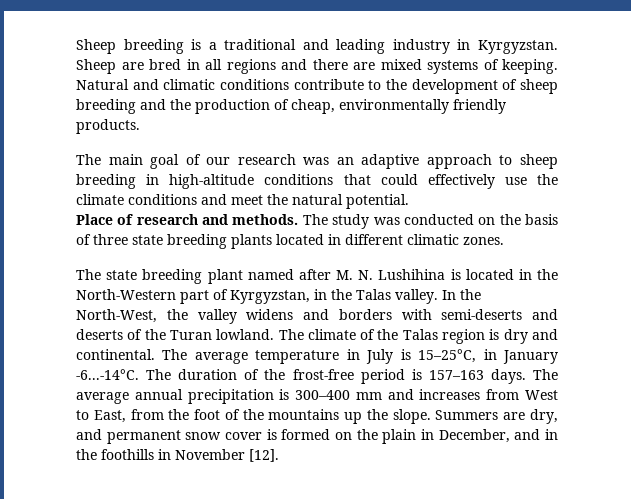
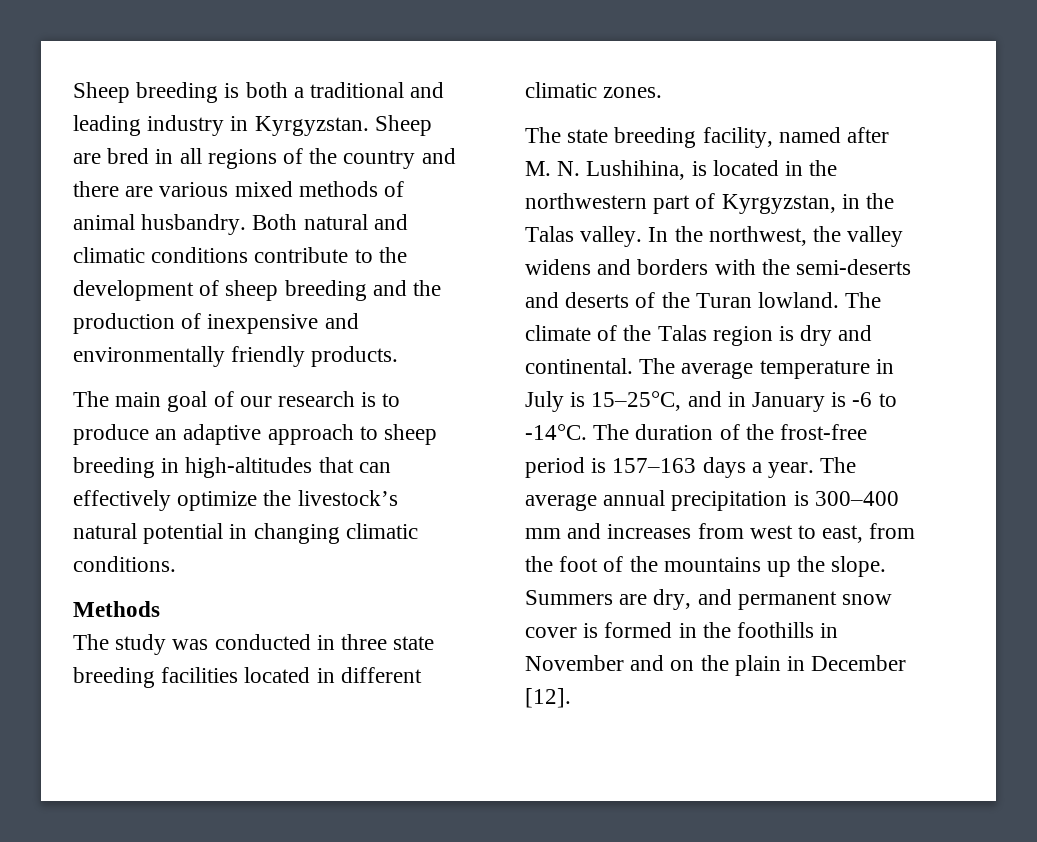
- Sheep breeding is a traditional and leading industry in Kyrgyzstan.
+ Sheep breeding is both a traditional and leading industry in Kyrgyzstan.
- Sheep are bred in all regions and there are mixed systems of keeping. Natural and climatic conditions contribute to the development of sheep breeding and the production of cheap, environmentally friendly products.
+ Sheep are bred in all regions of the country and there are various mixed methods of animal husbandry. Both natural and climatic conditions contribute to the development of sheep breeding and the production of inexpensive and environmentally friendly products.
- The main goal of our research was an adaptive approach to sheep breeding in high-altitude conditions that could effectively use the climate conditions and meet the natural potential.
- Place of research and methods. The study was conducted on the basis of three state breeding plants located in different climatic zones.
+ The main goal of our research is to produce an adaptive approach to sheep breeding in high-altitudes that can effectively optimize the livestock’s natural potential in changing climatic conditions.
+ Methods
+ The study was conducted in three state breeding facilities located in different climatic zones.
- The state breeding plant named after M. N. Lushihina is located in the North-Western part of Kyrgyzstan, in the Talas valley.
+ The state breeding facility, named after M. N. Lushihina, is located in the northwestern part of Kyrgyzstan, in the Talas valley.
- In the North-West, the valley widens and borders with semi-deserts and deserts of the Turan lowland.
+ In the northwest, the valley widens and borders with the semi-deserts and deserts of the Turan lowland.
- The average temperature in July is 15–25°C, in January -6...-14°C. The duration of the frost-free period is 157–163 days.
+ The average temperature in July is 15–25°C, and in January is -6 to -14°C. The duration of the frost-free period is 157–163 days a year.
- The average annual precipitation is 300–400 mm and increases from West to East, from the foot of the mountains up the slope.
+ The average annual precipitation is 300–400 mm and increases from west to east, from the foot of the mountains up the slope.
- Summers are dry, and permanent snow cover is formed on the plain in December, and in the foothills in November [12].
+ Summers are dry, and permanent snow cover is formed in the foothills in November and on the plain in December [12].

